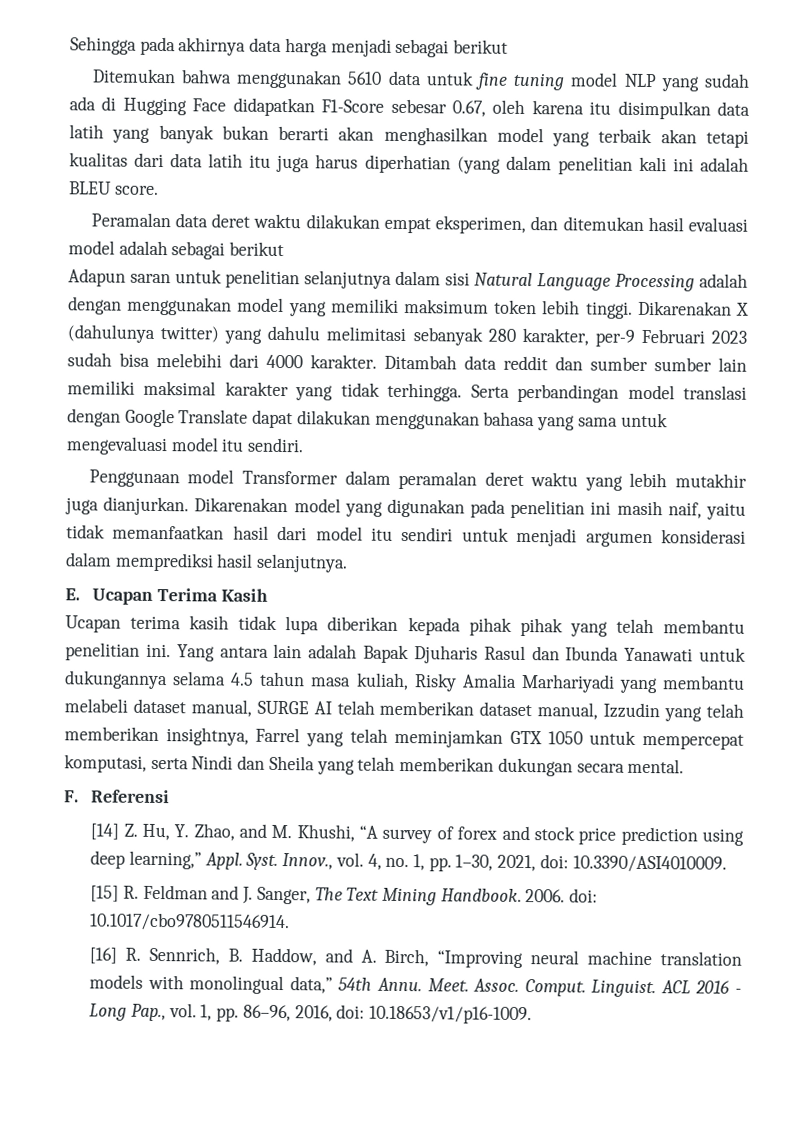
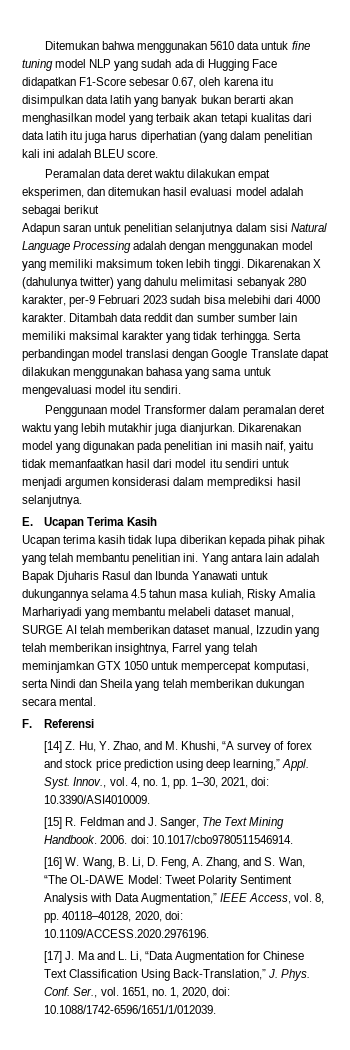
- Sehingga pada akhirnya data harga menjadi sebagai berikut
- [16] R. Sennrich, B. Haddow, and A. Birch, “Improving neural machine translation models with monolingual data,” 54th Annu. Meet. Assoc. Comput. Linguist. ACL 2016 - Long Pap., vol. 1, pp. 86–96, 2016, doi: 10.18653/v1/p16-1009.
+ [16] W. Wang, B. Li, D. Feng, A. Zhang, and S. Wan, “The OL-DAWE Model: Tweet Polarity Sentiment Analysis with Data Augmentation,” IEEE Access, vol. 8, pp. 40118–40128, 2020, doi: 10.1109/ACCESS.2020.2976196.
+ [17] J. Ma and L. Li, “Data Augmentation for Chinese Text Classification Using Back-Translation,” J. Phys. Conf. Ser., vol. 1651, no. 1, 2020, doi: 10.1088/1742-6596/1651/1/012039.

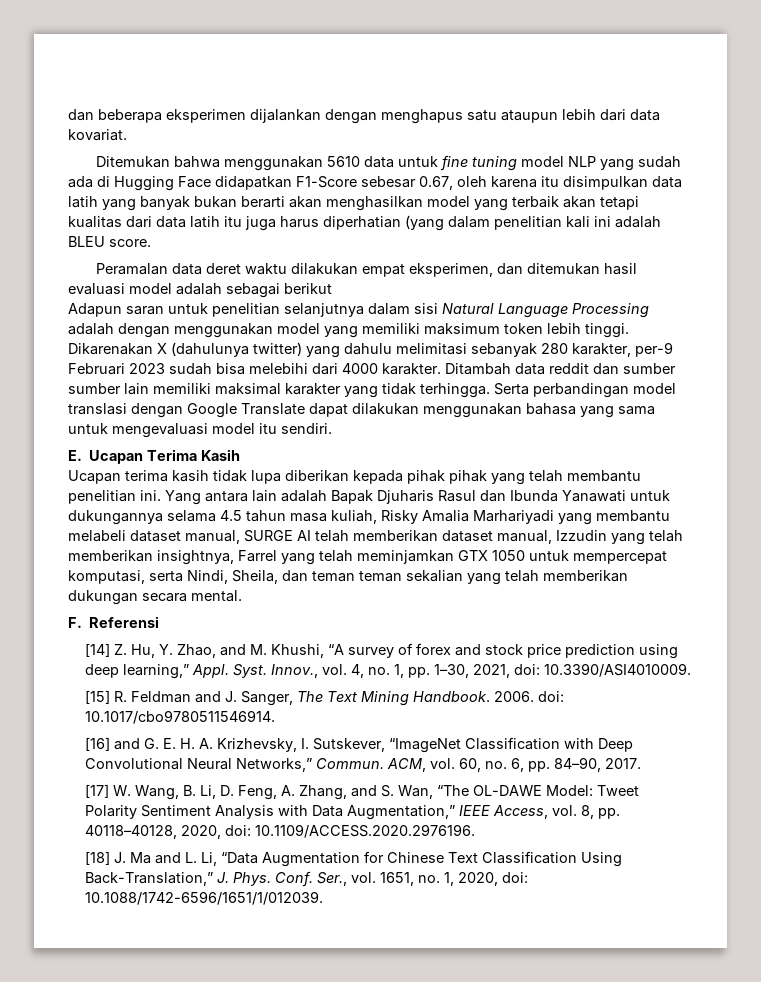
+ dan beberapa eksperimen dijalankan dengan menghapus satu ataupun lebih dari data kovariat.
- Penggunaan model Transformer dalam peramalan deret waktu yang lebih mutakhir juga dianjurkan. Dikarenakan model yang digunakan pada penelitian ini masih naif, yaitu tidak memanfaatkan hasil dari model itu sendiri untuk menjadi argumen konsiderasi dalam memprediksi hasil selanjutnya.
- Yang antara lain adalah Bapak Djuharis Rasul dan Ibunda Yanawati untuk dukungannya selama 4.5 tahun masa kuliah, Risky Amalia Marhariyadi yang membantu melabeli dataset manual, SURGE AI telah memberikan dataset manual, Izzudin yang telah memberikan insightnya, Farrel yang telah meminjamkan GTX 1050 untuk mempercepat komputasi, serta Nindi dan Sheila yang telah memberikan dukungan secara mental.
+ Yang antara lain adalah Bapak Djuharis Rasul dan Ibunda Yanawati untuk dukungannya selama 4.5 tahun masa kuliah, Risky Amalia Marhariyadi yang membantu melabeli dataset manual, SURGE AI telah memberikan dataset manual, Izzudin yang telah memberikan insightnya, Farrel yang telah meminjamkan GTX 1050 untuk mempercepat komputasi, serta Nindi, Sheila, dan teman teman sekalian yang telah memberikan dukungan secara mental.
- [16] W. Wang, B. Li, D. Feng, A. Zhang, and S. Wan, “The OL-DAWE Model: Tweet Polarity Sentiment Analysis with Data Augmentation,” IEEE Access, vol. 8, pp. 40118–40128, 2020, doi: 10.1109/ACCESS.2020.2976196.
+ [16] and G. E. H. A. Krizhevsky, I. Sutskever, “ImageNet Classification with Deep Convolutional Neural Networks,” Commun. ACM, vol. 60, no. 6, pp. 84–90, 2017.
+ [17] W. Wang, B. Li, D. Feng, A. Zhang, and S. Wan, “The OL-DAWE Model: Tweet Polarity Sentiment Analysis with Data Augmentation,” IEEE Access, vol. 8, pp. 40118–40128, 2020, doi: 10.1109/ACCESS.2020.2976196.
- [17] J. Ma and L. Li, “Data Augmentation for Chinese Text Classification Using Back-Translation,” J. Phys.
+ [18] J. Ma and L. Li, “Data Augmentation for Chinese Text Classification Using Back-Translation,” J. Phys.

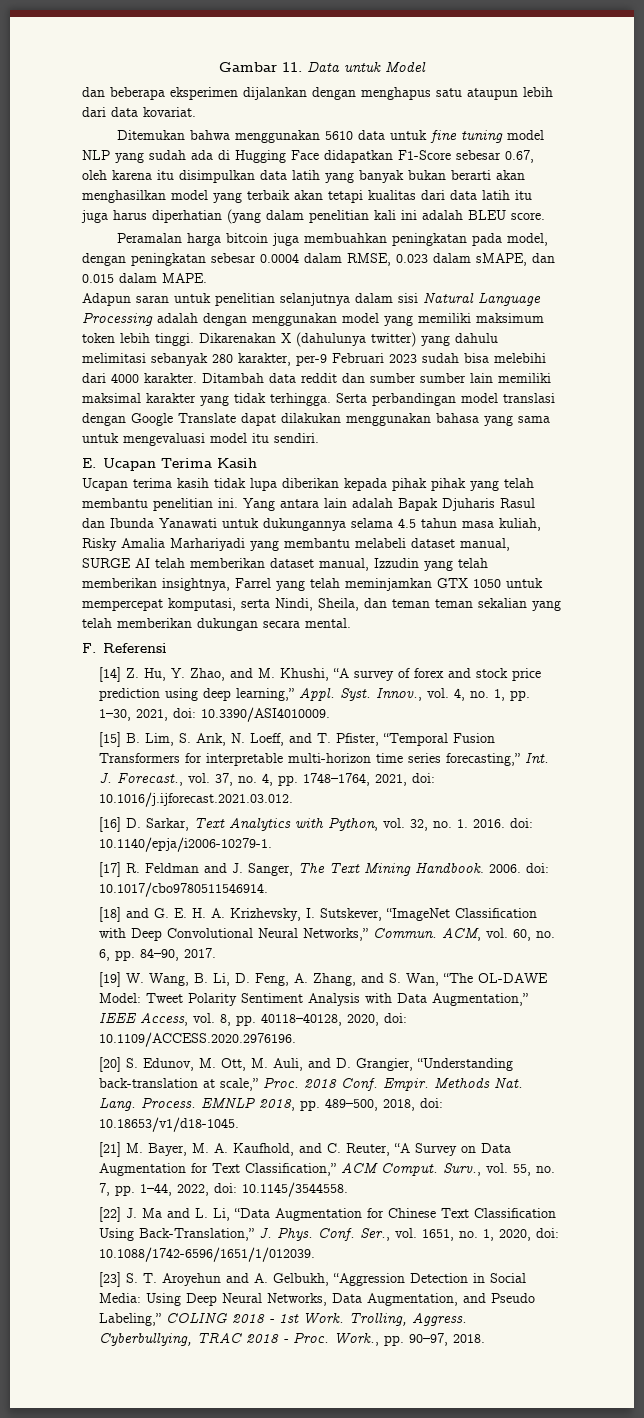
+ Gambar 11. Data untuk Model
- Peramalan data deret waktu dilakukan empat eksperimen, dan ditemukan hasil evaluasi model adalah sebagai berikut
+ Peramalan harga bitcoin juga membuahkan peningkatan pada model, dengan peningkatan sebesar 0.0004 dalam RMSE, 0.023 dalam sMAPE, dan 0.015 dalam MAPE.
- [15] R. Feldman and J. Sanger, The Text Mining Handbook.
+ [15] B. Lim, S. Arık, N. Loeff, and T. Pfister, “Temporal Fusion Transformers for interpretable multi-horizon time series forecasting,” Int. J. Forecast., vol. 37, no. 4, pp. 1748–1764, 2021, doi: 10.1016/j.ijforecast.2021.03.012.
+ [16] D. Sarkar, Text Analytics with Python, vol. 32, no. 1. 2016. doi: 10.1140/epja/i2006-10279-1.
+ [17] R. Feldman and J. Sanger, The Text Mining Handbook.
- [16] and G. E. H. A. Krizhevsky, I. Sutskever, “ImageNet Classification with Deep Convolutional Neural Networks,” Commun.
+ [18] and G. E. H. A. Krizhevsky, I. Sutskever, “ImageNet Classification with Deep Convolutional Neural Networks,” Commun.
- [17] W. Wang, B. Li, D. Feng, A. Zhang, and S. Wan, “The OL-DAWE Model: Tweet Polarity Sentiment Analysis with Data Augmentation,” IEEE Access, vol. 8, pp. 40118–40128, 2020, doi: 10.1109/ACCESS.2020.2976196.
+ [19] W. Wang, B. Li, D. Feng, A. Zhang, and S. Wan, “The OL-DAWE Model: Tweet Polarity Sentiment Analysis with Data Augmentation,” IEEE Access, vol. 8, pp. 40118–40128, 2020, doi: 10.1109/ACCESS.2020.2976196.
- [18] J. Ma and L. Li, “Data Augmentation for Chinese Text Classification Using Back-Translation,” J. Phys.
+ [20] S. Edunov, M. Ott, M. Auli, and D. Grangier, “Understanding back-translation at scale,” Proc. 2018 Conf. Empir. Methods Nat. Lang. Process. EMNLP 2018, pp. 489–500, 2018, doi: 10.18653/v1/d18-1045.
+ [21] M. Bayer, M. A. Kaufhold, and C. Reuter, “A Survey on Data Augmentation for Text Classification,” ACM Comput. Surv., vol. 55, no. 7, pp. 1–44, 2022, doi: 10.1145/3544558.
+ [22] J. Ma and L. Li, “Data Augmentation for Chinese Text Classification Using Back-Translation,” J. Phys.
+ [23] S. T. Aroyehun and A. Gelbukh, “Aggression Detection in Social Media: Using Deep Neural Networks, Data Augmentation, and Pseudo Labeling,” COLING 2018 - 1st Work. Trolling, Aggress. Cyberbullying, TRAC 2018 - Proc. Work., pp. 90–97, 2018.

